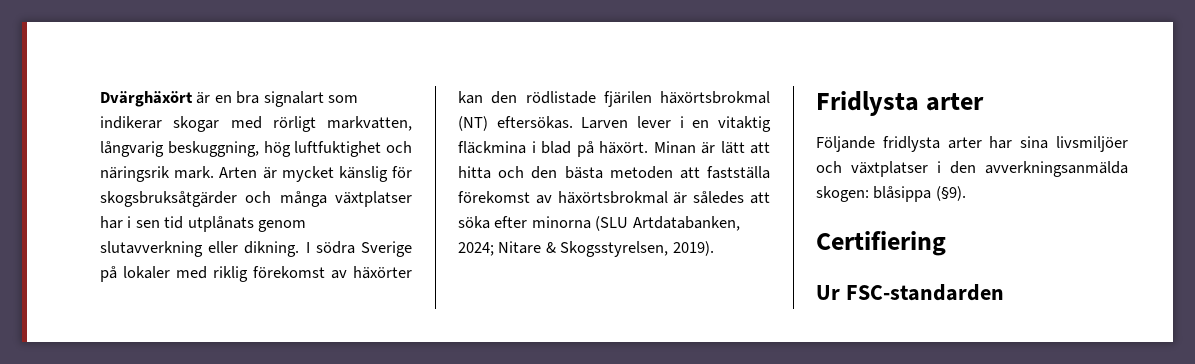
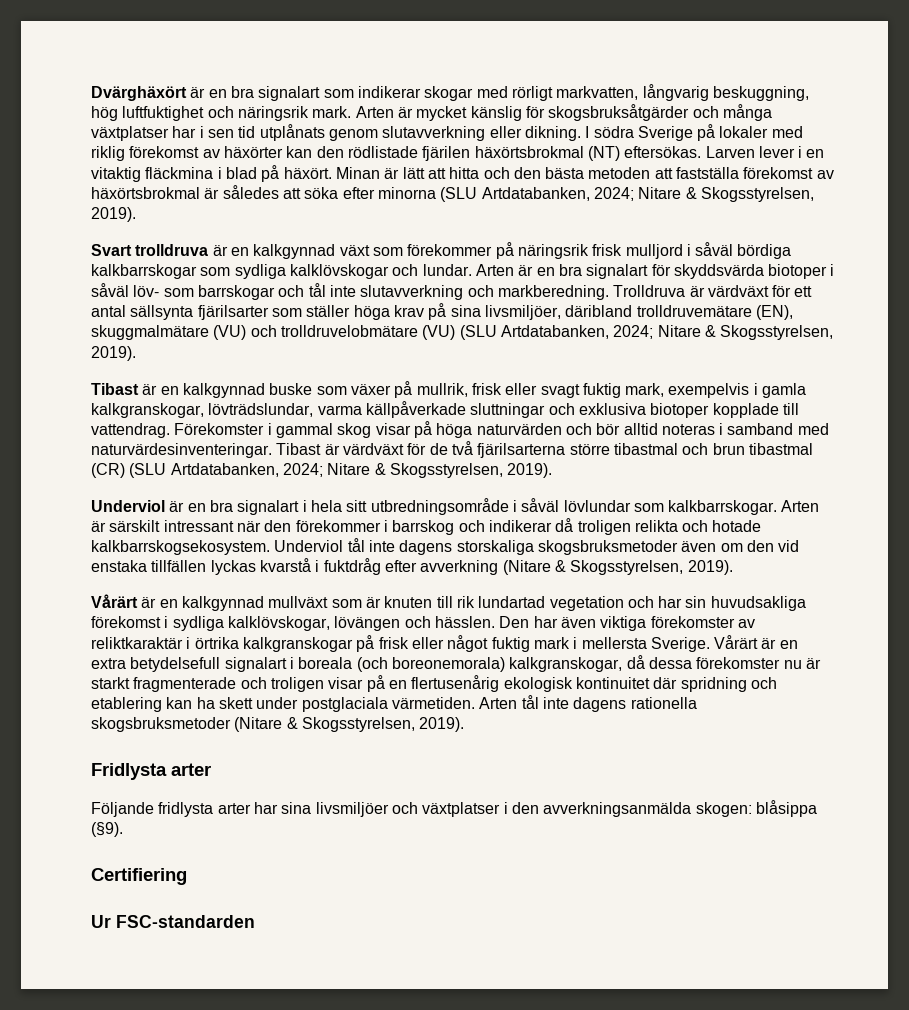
+ Svart trolldruva är en kalkgynnad växt som förekommer på näringsrik frisk mulljord i såväl bördiga kalkbarrskogar som sydliga kalklövskogar och lundar. Arten är en bra signalart för skyddsvärda biotoper i såväl löv- som barrskogar och tål inte slutavverkning och markberedning. Trolldruva är värdväxt för ett antal sällsynta fjärilsarter som ställer höga krav på sina livsmiljöer, däribland trolldruvemätare (EN), skuggmalmätare (VU) och trolldruvelobmätare (VU) (SLU Artdatabanken, 2024; Nitare & Skogsstyrelsen, 2019).
+ Tibast är en kalkgynnad buske som växer på mullrik, frisk eller svagt fuktig mark, exempelvis i gamla kalkgranskogar, lövträdslundar, varma källpåverkade sluttningar och exklusiva biotoper kopplade till vattendrag. Förekomster i gammal skog visar på höga naturvärden och bör alltid noteras i samband med naturvärdesinventeringar. Tibast är värdväxt för de två fjärilsarterna större tibastmal och brun tibastmal (CR) (SLU Artdatabanken, 2024; Nitare & Skogsstyrelsen, 2019).
+ Underviol är en bra signalart i hela sitt utbredningsområde i såväl lövlundar som kalkbarrskogar. Arten är särskilt intressant när den förekommer i barrskog och indikerar då troligen relikta och hotade kalkbarrskogsekosystem. Underviol tål inte dagens storskaliga skogsbruksmetoder även om den vid enstaka tillfällen lyckas kvarstå i fuktdråg efter avverkning (Nitare & Skogsstyrelsen, 2019).
+ Vårärt är en kalkgynnad mullväxt som är knuten till rik lundartad vegetation och har sin huvudsakliga förekomst i sydliga kalklövskogar, lövängen och hässlen. Den har även viktiga förekomster av reliktkaraktär i örtrika kalkgranskogar på frisk eller något fuktig mark i mellersta Sverige. Vårärt är en extra betydelsefull signalart i boreala (och boreonemorala) kalkgranskogar, då dessa förekomster nu är starkt fragmenterade och troligen visar på en flertusenårig ekologisk kontinuitet där spridning och etablering kan ha skett under postglaciala värmetiden. Arten tål inte dagens rationella skogsbruksmetoder (Nitare & Skogsstyrelsen, 2019).

